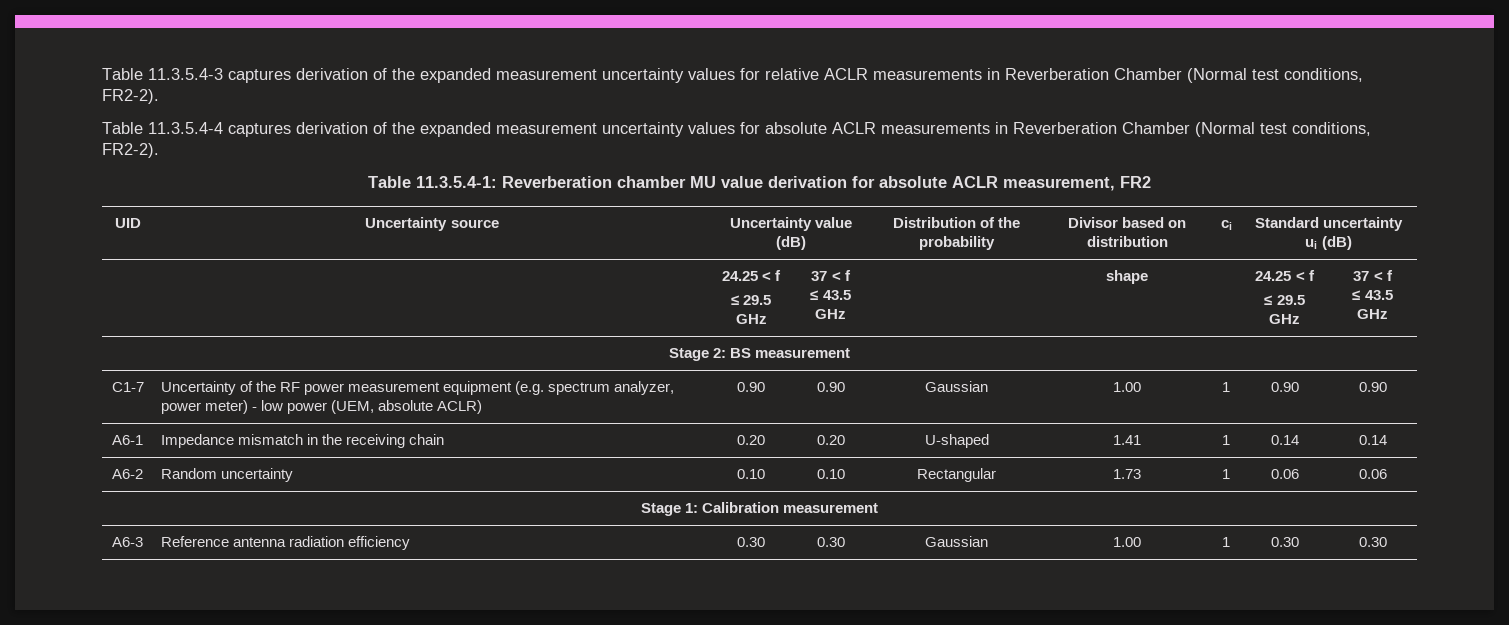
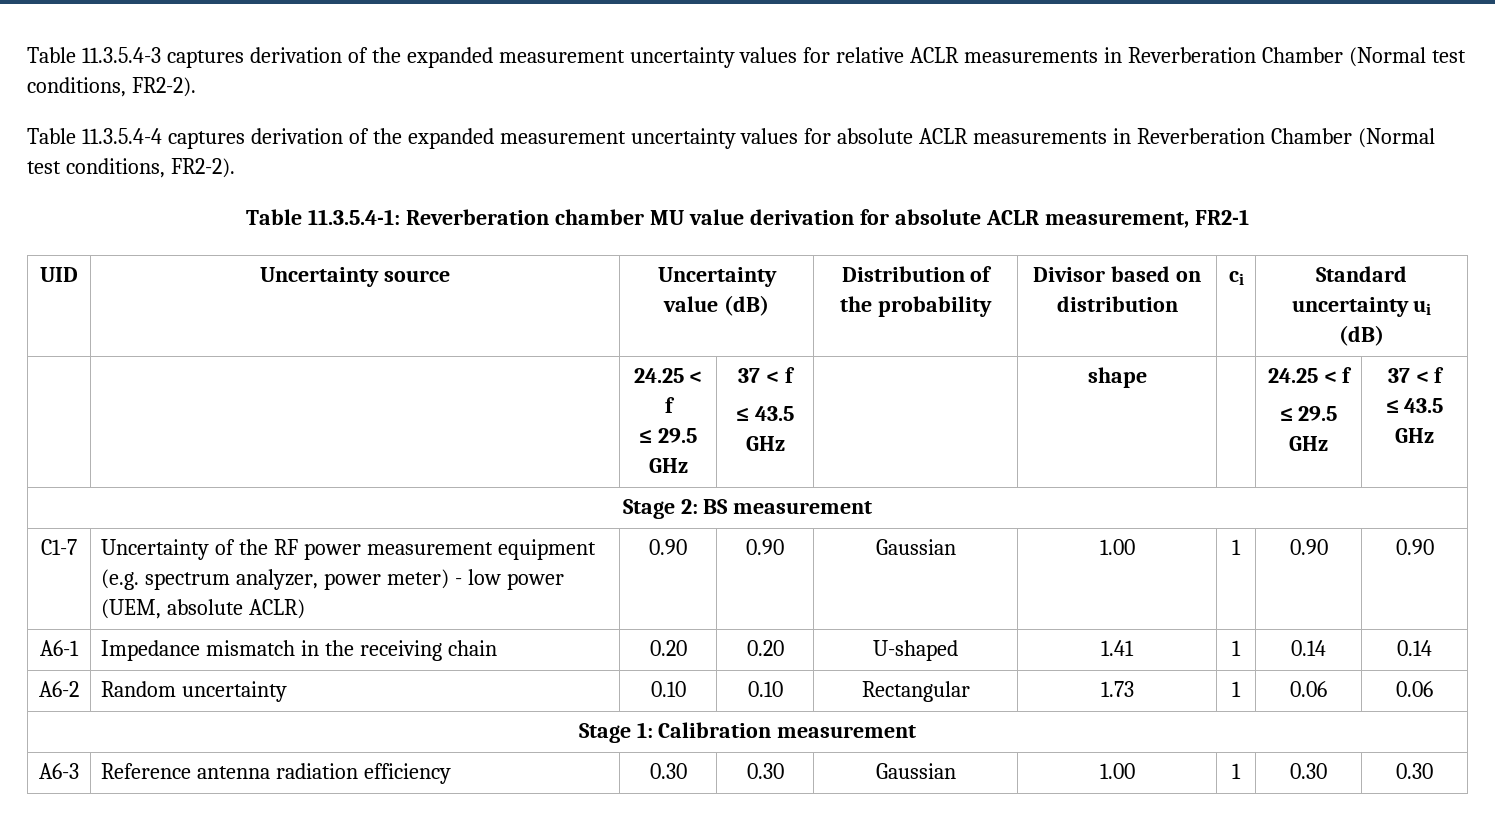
- Table 11.3.5.4-1: Reverberation chamber MU value derivation for absolute ACLR measurement, FR2
+ Table 11.3.5.4-1: Reverberation chamber MU value derivation for absolute ACLR measurement, FR2-1

